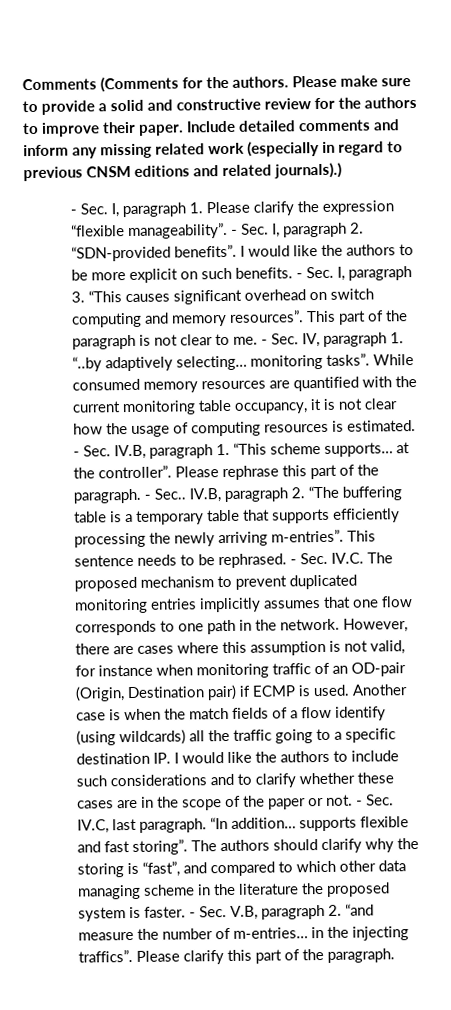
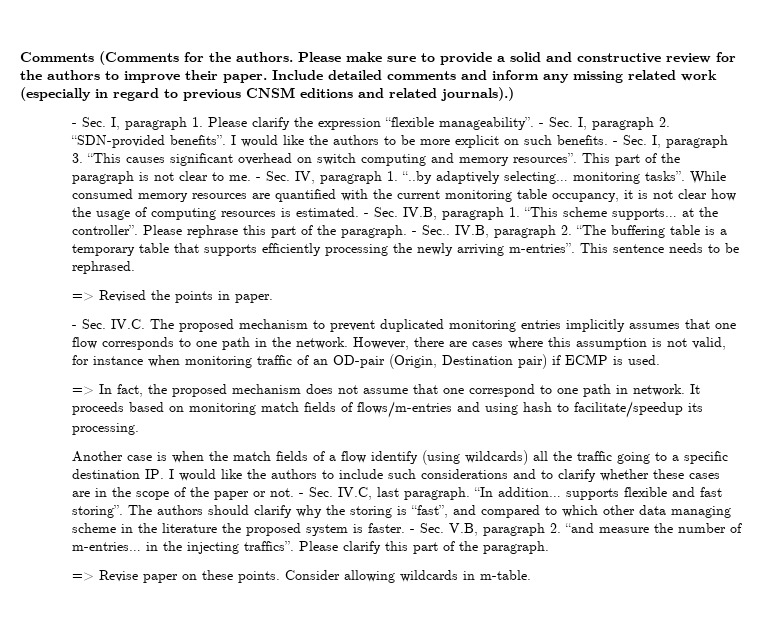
- This sentence needs to be rephrased. - Sec. IV.C. The proposed mechanism to prevent duplicated monitoring entries implicitly assumes that one flow corresponds to one path in the network.
+ This sentence needs to be rephrased.
+ => Revised the points in paper.
+ - Sec. IV.C. The proposed mechanism to prevent duplicated monitoring entries implicitly assumes that one flow corresponds to one path in the network.
- However, there are cases where this assumption is not valid, for instance when monitoring traffic of an OD-pair (Origin, Destination pair) if ECMP is used. Another case is when the match fields of a flow identify (using wildcards) all the traffic going to a specific destination IP. I would like the authors to include such considerations and to clarify whether these cases are in the scope of the paper or not.
+ However, there are cases where this assumption is not valid, for instance when monitoring traffic of an OD-pair (Origin, Destination pair) if ECMP is used.
+ => In fact, the proposed mechanism does not assume that one correspond to one path in network. It proceeds based on monitoring match fields of flows/m-entries and using hash to facilitate/speedup its processing.
+ Another case is when the match fields of a flow identify (using wildcards) all the traffic going to a specific destination IP. I would like the authors to include such considerations and to clarify whether these cases are in the scope of the paper or not.
+ => Revise paper on these points. Consider allowing wildcards in m-table.

